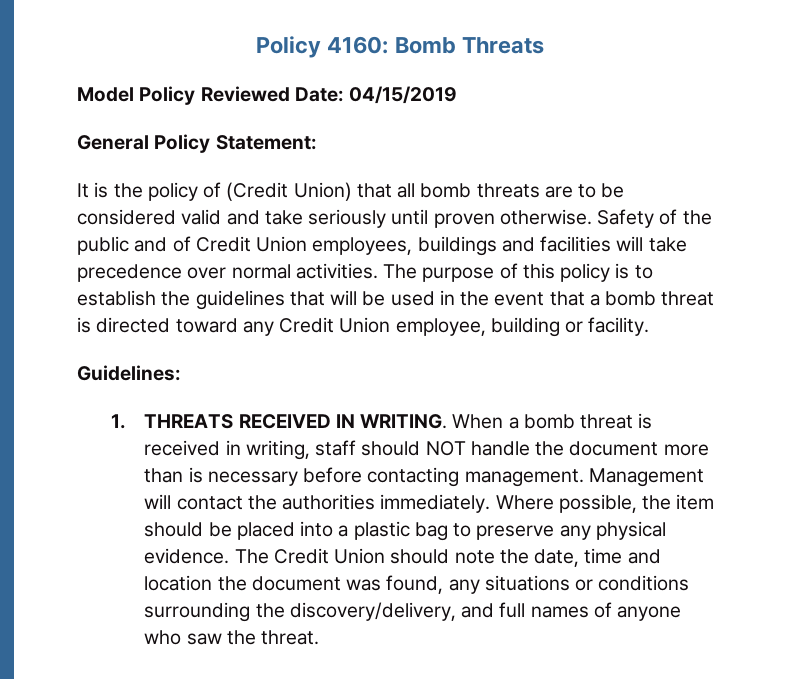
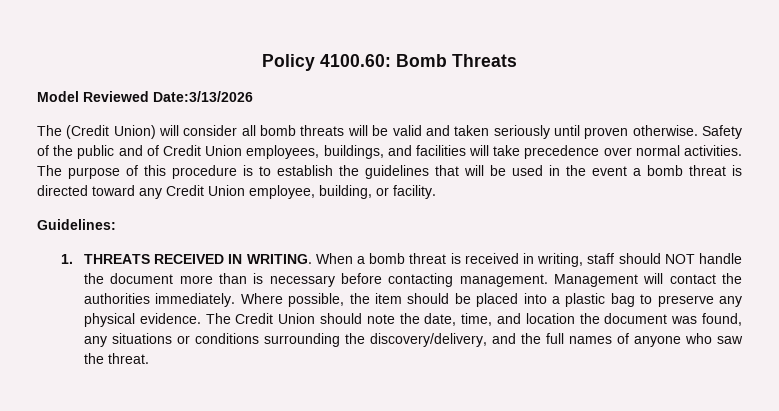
- Policy 4160: Bomb Threats
+ Policy 4100.60: Bomb Threats
- Model Policy Reviewed Date: 04/15/2019
- General Policy Statement:
- It is the policy of (Credit Union) that all bomb threats are to be considered valid and take seriously until proven otherwise.
+ Model Reviewed Date:3/13/2026
+ The (Credit Union) will consider all bomb threats will be valid and taken seriously until proven otherwise.
- Safety of the public and of Credit Union employees, buildings and facilities will take precedence over normal activities.
+ Safety of the public and of Credit Union employees, buildings, and facilities will take precedence over normal activities.
- The purpose of this policy is to establish the guidelines that will be used in the event that a bomb threat is directed toward any Credit Union employee, building or facility.
+ The purpose of this procedure is to establish the guidelines that will be used in the event a bomb threat is directed toward any Credit Union employee, building, or facility.
- The Credit Union should note the date, time and location the document was found, any situations or conditions surrounding the discovery/delivery, and full names of anyone who saw the threat.
+ The Credit Union should note the date, time, and location the document was found, any situations or conditions surrounding the discovery/delivery, and the full names of anyone who saw the threat.

